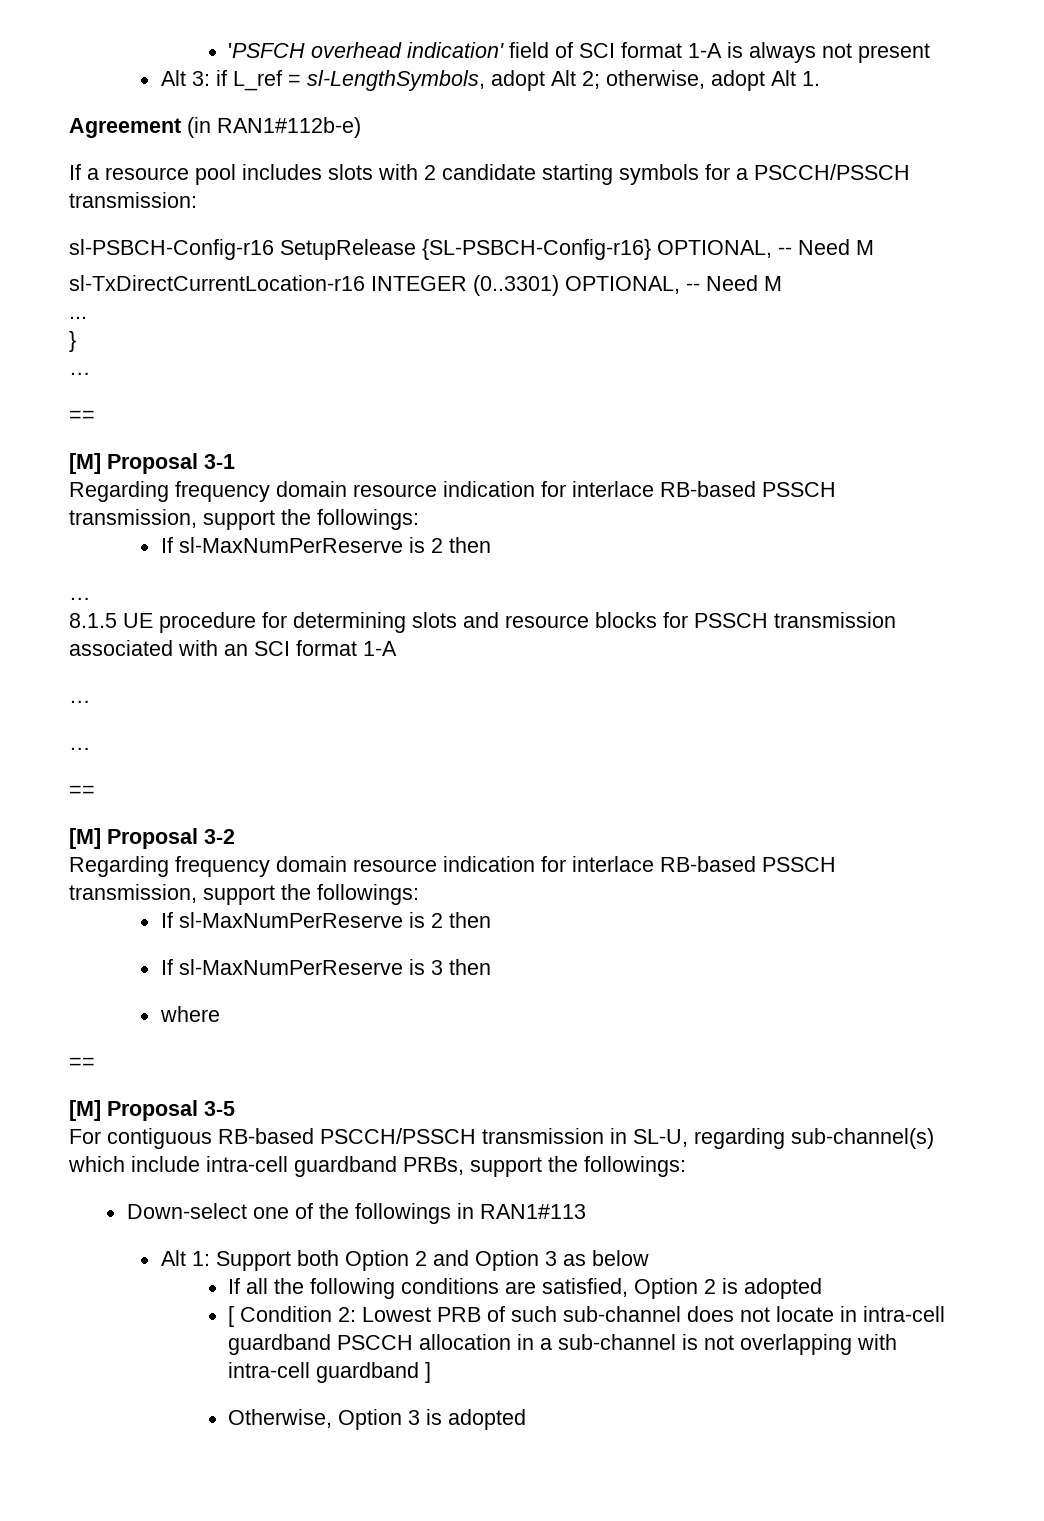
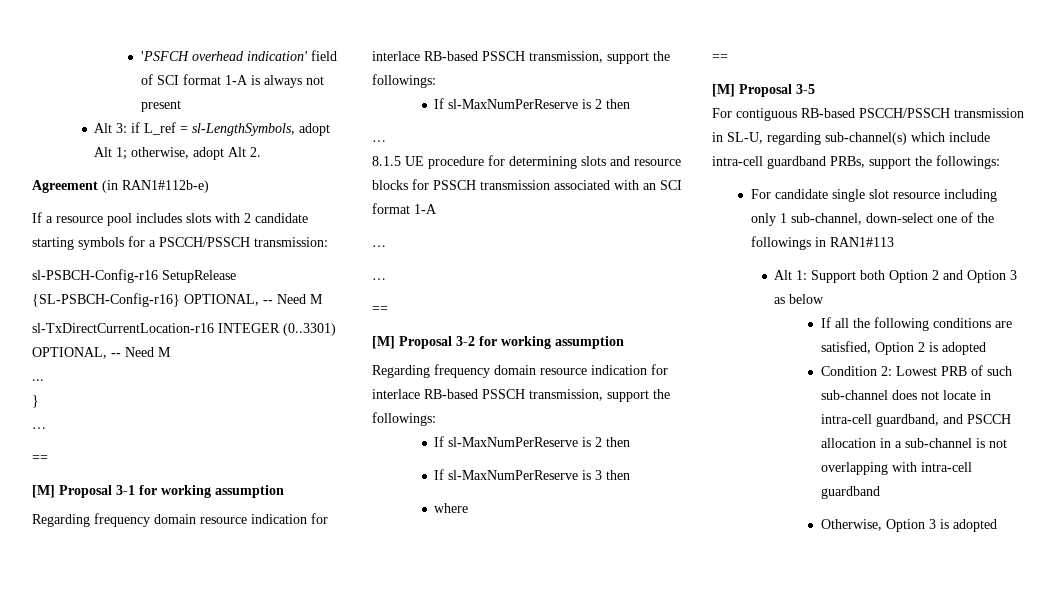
- Alt 3: if L_ref = sl-LengthSymbols, adopt Alt 2; otherwise, adopt Alt 1.
+ Alt 3: if L_ref = sl-LengthSymbols, adopt Alt 1; otherwise, adopt Alt 2.
- [M] Proposal 3-1
+ [M] Proposal 3-1 for working assumption
- [M] Proposal 3-2
+ [M] Proposal 3-2 for working assumption
- Down-select one of the followings in RAN1#113
+ For candidate single slot resource including only 1 sub-channel, down-select one of the followings in RAN1#113
- [ Condition 2: Lowest PRB of such sub-channel does not locate in intra-cell guardband PSCCH allocation in a sub-channel is not overlapping with intra-cell guardband ]
+ Condition 2: Lowest PRB of such sub-channel does not locate in intra-cell guardband, and PSCCH allocation in a sub-channel is not overlapping with intra-cell guardband

